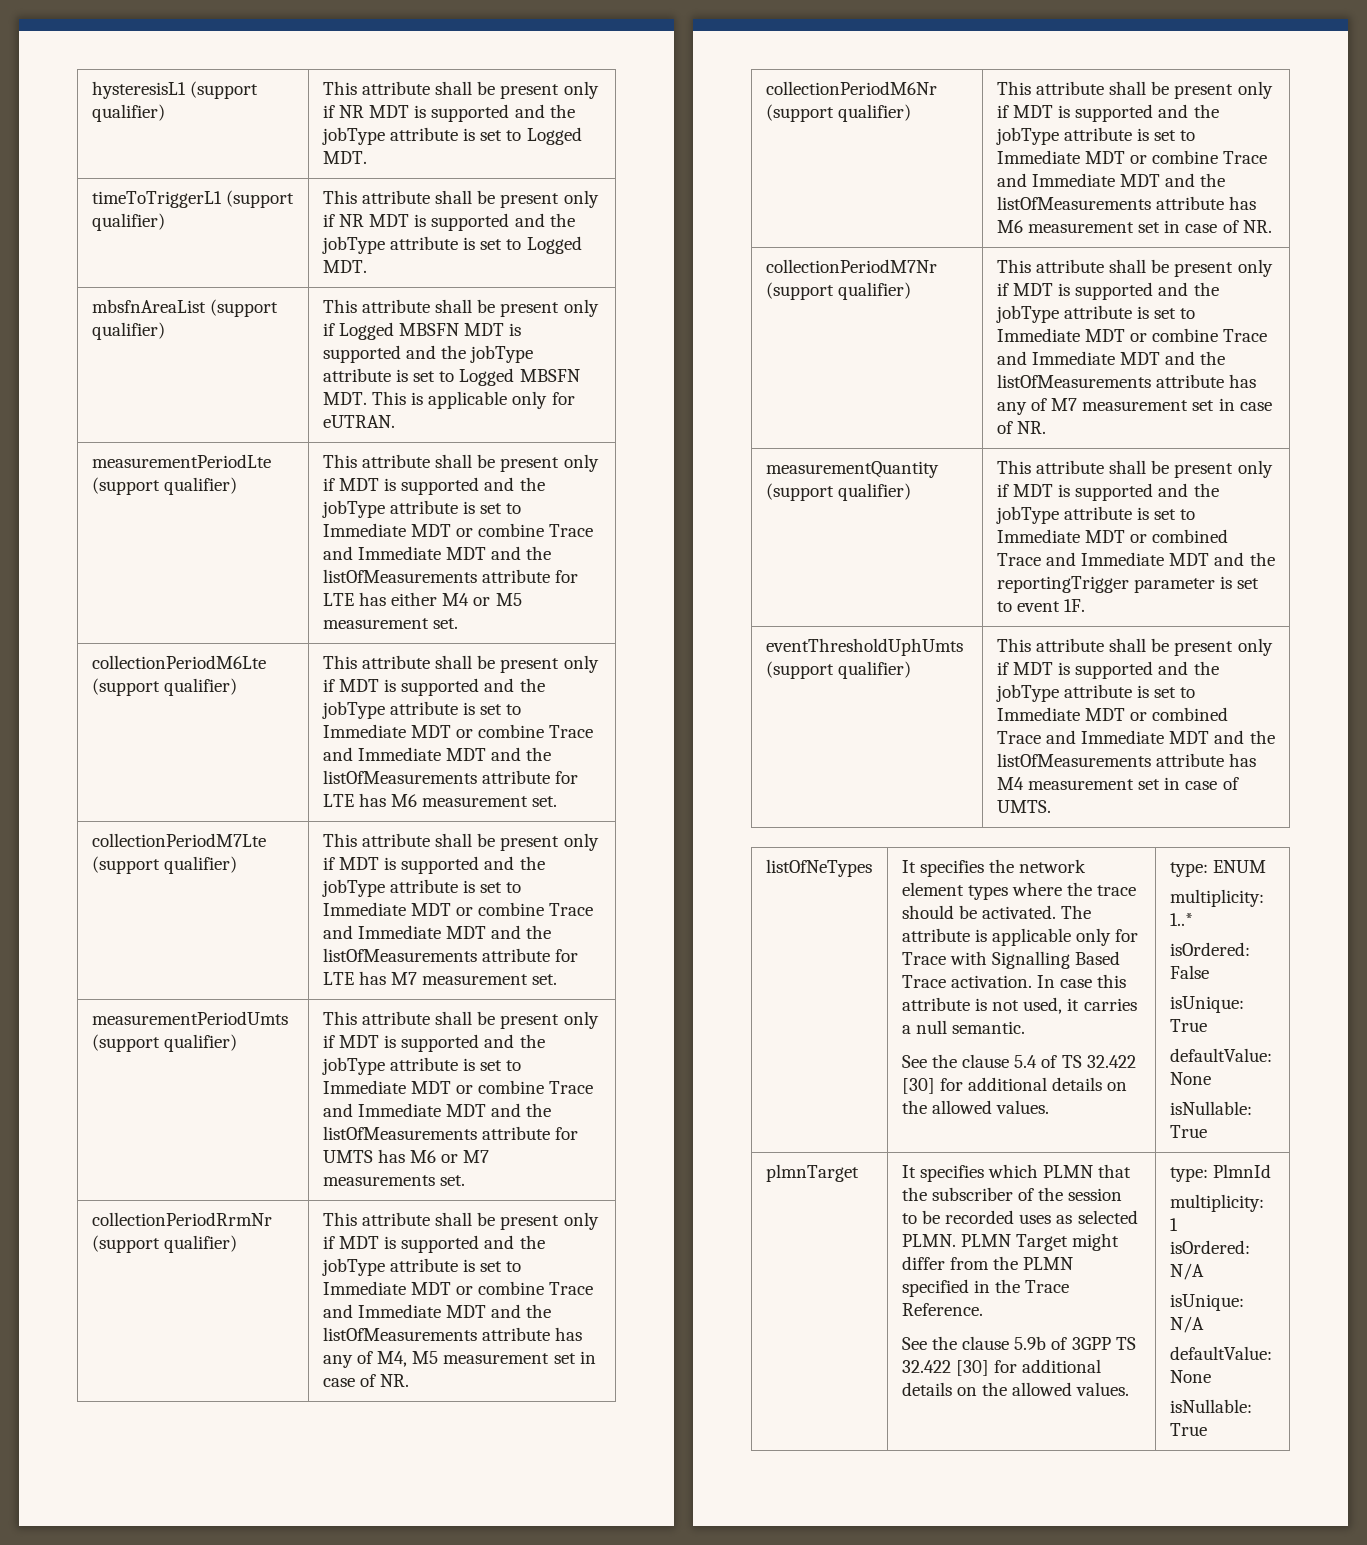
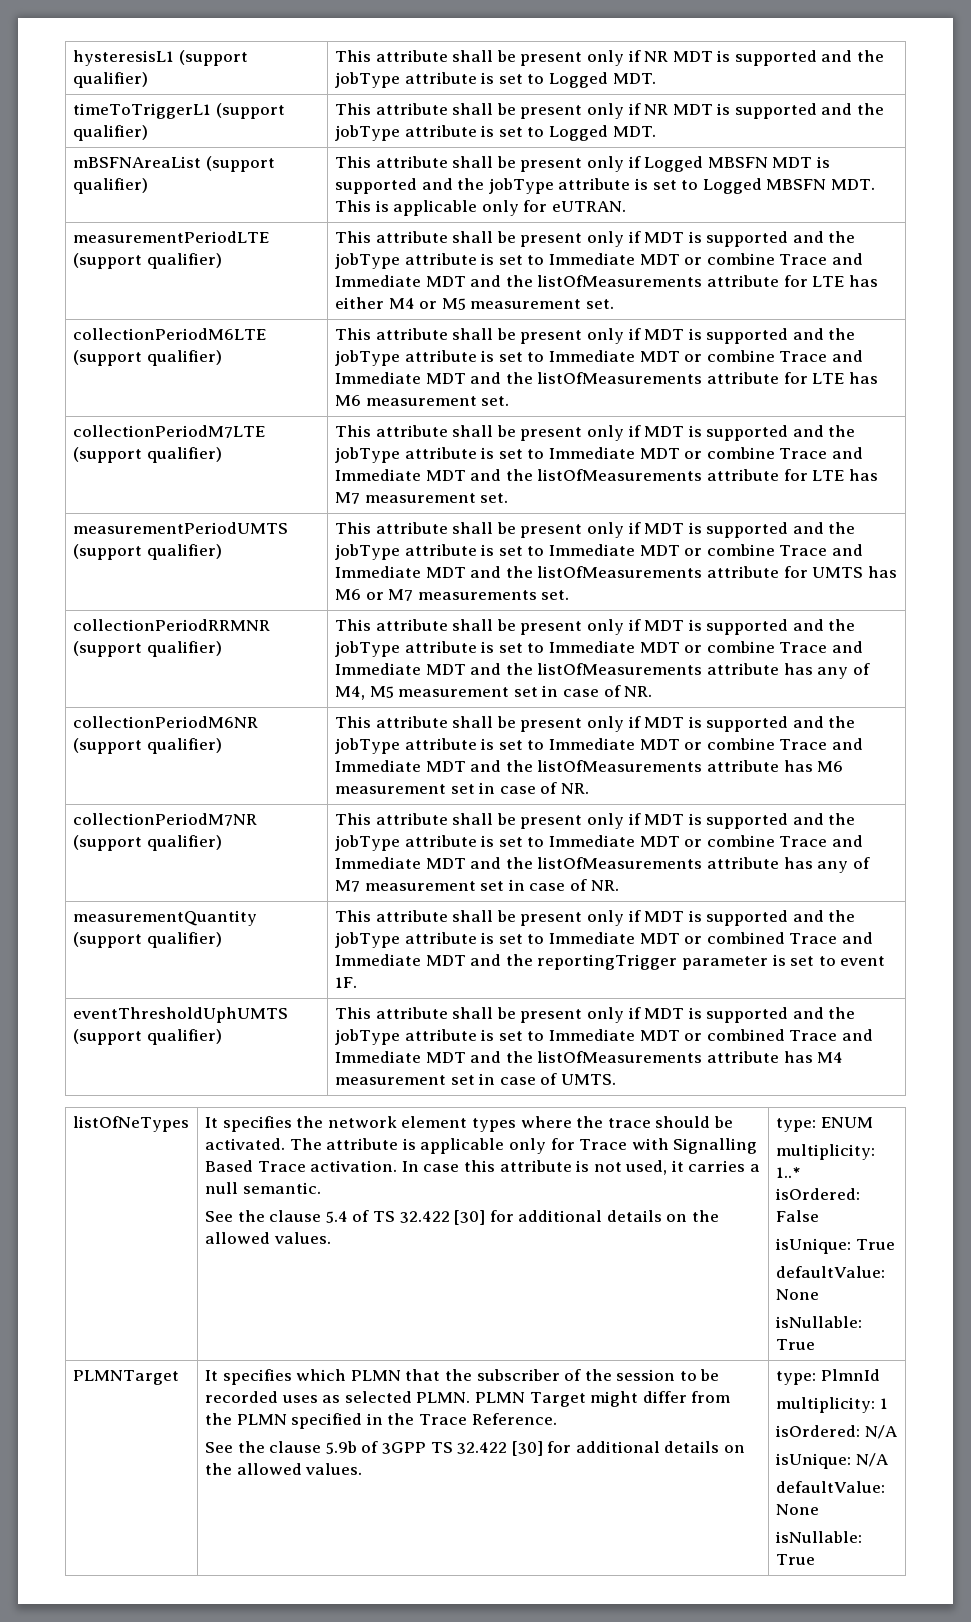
- mbsfnAreaList (support qualifier) | This attribute shall be present only if Logged MBSFN MDT is supported and the jobType attribute is set to Logged MBSFN MDT. This is applicable only for eUTRAN.
+ mBSFNAreaList (support qualifier) | This attribute shall be present only if Logged MBSFN MDT is supported and the jobType attribute is set to Logged MBSFN MDT. This is applicable only for eUTRAN.
- measurementPeriodLte (support qualifier)
+ measurementPeriodLTE (support qualifier)
- collectionPeriodM6Lte (support qualifier) | This attribute shall be present only if MDT is supported and the jobType attribute is set to Immediate MDT or combine Trace and Immediate MDT and the listOfMeasurements attribute for LTE has M6 measurement set.
+ collectionPeriodM6LTE (support qualifier) | This attribute shall be present only if MDT is supported and the jobType attribute is set to Immediate MDT or combine Trace and Immediate MDT and the listOfMeasurements attribute for LTE has M6 measurement set.
- collectionPeriodM7Lte (support qualifier) | This attribute shall be present only if MDT is supported and the jobType attribute is set to Immediate MDT or combine Trace and Immediate MDT and the listOfMeasurements attribute for LTE has M7 measurement set.
+ collectionPeriodM7LTE (support qualifier) | This attribute shall be present only if MDT is supported and the jobType attribute is set to Immediate MDT or combine Trace and Immediate MDT and the listOfMeasurements attribute for LTE has M7 measurement set.
- measurementPeriodUmts (support qualifier) | This attribute shall be present only if MDT is supported and the jobType attribute is set to Immediate MDT or combine Trace and Immediate MDT and the listOfMeasurements attribute for UMTS has M6 or M7 measurements set.
+ measurementPeriodUMTS (support qualifier) | This attribute shall be present only if MDT is supported and the jobType attribute is set to Immediate MDT or combine Trace and Immediate MDT and the listOfMeasurements attribute for UMTS has M6 or M7 measurements set.
- collectionPeriodRrmNr (support qualifier)
+ collectionPeriodRRMNR (support qualifier)
- collectionPeriodM6Nr (support qualifier) | This attribute shall be present only if MDT is supported and the jobType attribute is set to Immediate MDT or combine Trace and Immediate MDT and the listOfMeasurements attribute has M6 measurement set in case of NR.
+ collectionPeriodM6NR (support qualifier) | This attribute shall be present only if MDT is supported and the jobType attribute is set to Immediate MDT or combine Trace and Immediate MDT and the listOfMeasurements attribute has M6 measurement set in case of NR.
- collectionPeriodM7Nr (support qualifier)
+ collectionPeriodM7NR (support qualifier)
- eventThresholdUphUmts (support qualifier) | This attribute shall be present only if MDT is supported and the jobType attribute is set to Immediate MDT or combined Trace and Immediate MDT and the listOfMeasurements attribute has M4 measurement set in case of UMTS.
+ eventThresholdUphUMTS (support qualifier) | This attribute shall be present only if MDT is supported and the jobType attribute is set to Immediate MDT or combined Trace and Immediate MDT and the listOfMeasurements attribute has M4 measurement set in case of UMTS.
- plmnTarget
+ PLMNTarget

